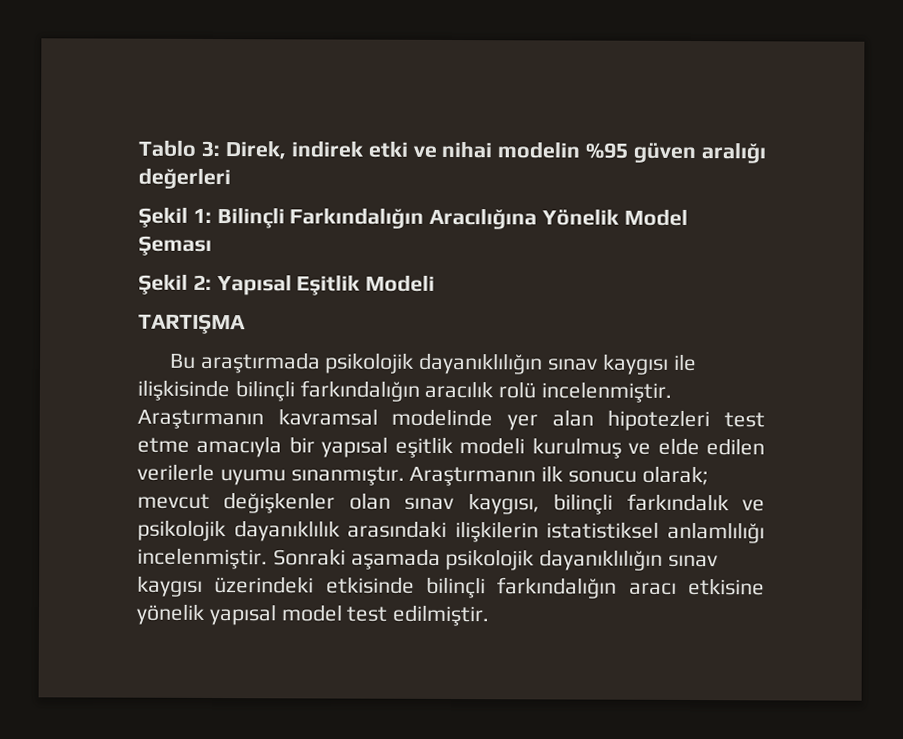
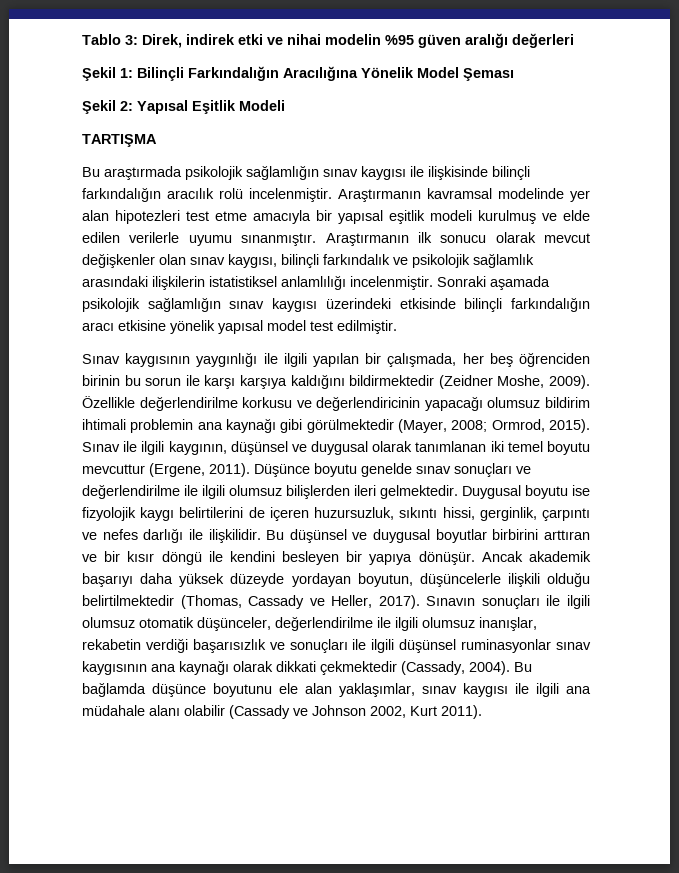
- Bu araştırmada psikolojik dayanıklılığın sınav kaygısı ile ilişkisinde bilinçli farkındalığın aracılık rolü incelenmiştir.
+ Bu araştırmada psikolojik sağlamlığın sınav kaygısı ile ilişkisinde bilinçli farkındalığın aracılık rolü incelenmiştir.
- Araştırmanın ilk sonucu olarak; mevcut değişkenler olan sınav kaygısı, bilinçli farkındalık ve psikolojik dayanıklılık arasındaki ilişkilerin istatistiksel anlamlılığı incelenmiştir.
+ Araştırmanın ilk sonucu olarak mevcut değişkenler olan sınav kaygısı, bilinçli farkındalık ve psikolojik sağlamlık arasındaki ilişkilerin istatistiksel anlamlılığı incelenmiştir.
- Sonraki aşamada psikolojik dayanıklılığın sınav kaygısı üzerindeki etkisinde bilinçli farkındalığın aracı etkisine yönelik yapısal model test edilmiştir.
+ Sonraki aşamada psikolojik sağlamlığın sınav kaygısı üzerindeki etkisinde bilinçli farkındalığın aracı etkisine yönelik yapısal model test edilmiştir.
+ Sınav kaygısının yaygınlığı ile ilgili yapılan bir çalışmada, her beş öğrenciden birinin bu sorun ile karşı karşıya kaldığını bildirmektedir (Zeidner Moshe, 2009). Özellikle değerlendirilme korkusu ve değerlendiricinin yapacağı olumsuz bildirim ihtimali problemin ana kaynağı gibi görülmektedir (Mayer, 2008; Ormrod, 2015). Sınav ile ilgili kaygının, düşünsel ve duygusal olarak tanımlanan iki temel boyutu mevcuttur (Ergene, 2011). Düşünce boyutu genelde sınav sonuçları ve değerlendirilme ile ilgili olumsuz bilişlerden ileri gelmektedir. Duygusal boyutu ise fizyolojik kaygı belirtilerini de içeren huzursuzluk, sıkıntı hissi, gerginlik, çarpıntı ve nefes darlığı ile ilişkilidir. Bu düşünsel ve duygusal boyutlar birbirini arttıran ve bir kısır döngü ile kendini besleyen bir yapıya dönüşür. Ancak akademik başarıyı daha yüksek düzeyde yordayan boyutun, düşüncelerle ilişkili olduğu belirtilmektedir (Thomas, Cassady ve Heller, 2017). Sınavın sonuçları ile ilgili olumsuz otomatik düşünceler, değerlendirilme ile ilgili olumsuz inanışlar, rekabetin verdiği başarısızlık ve sonuçları ile ilgili düşünsel ruminasyonlar sınav kaygısının ana kaynağı olarak dikkati çekmektedir (Cassady, 2004). Bu bağlamda düşünce boyutunu ele alan yaklaşımlar, sınav kaygısı ile ilgili ana müdahale alanı olabilir (Cassady ve Johnson 2002, Kurt 2011).

